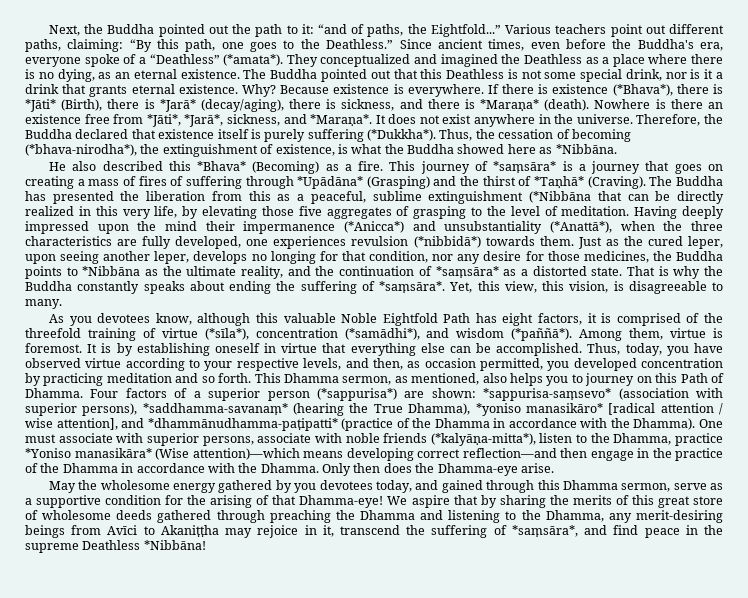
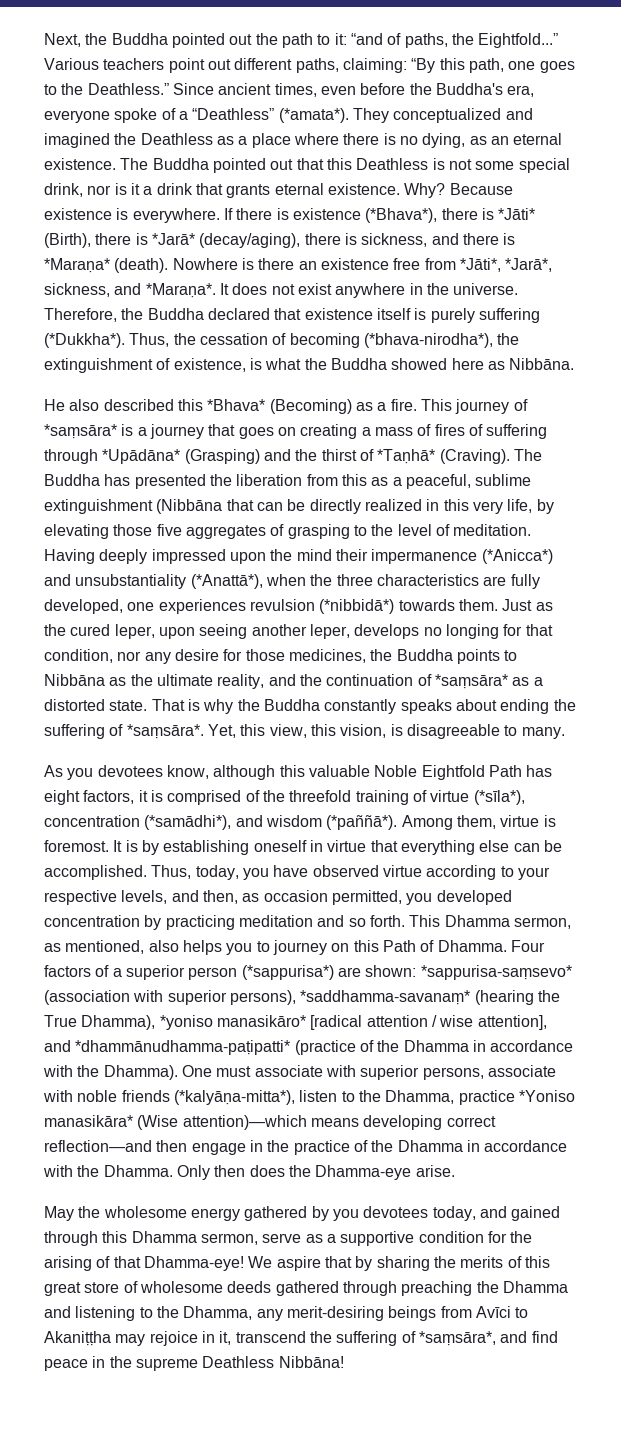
- Thus, the cessation of becoming (*bhava-nirodha*), the extinguishment of existence, is what the Buddha showed here as *Nibbāna.
+ Thus, the cessation of becoming (*bhava-nirodha*), the extinguishment of existence, is what the Buddha showed here as Nibbāna.
- The Buddha has presented the liberation from this as a peaceful, sublime extinguishment (*Nibbāna that can be directly realized in this very life, by elevating those five aggregates of grasping to the level of meditation.
+ The Buddha has presented the liberation from this as a peaceful, sublime extinguishment (Nibbāna that can be directly realized in this very life, by elevating those five aggregates of grasping to the level of meditation.
- Just as the cured leper, upon seeing another leper, develops no longing for that condition, nor any desire for those medicines, the Buddha points to *Nibbāna as the ultimate reality, and the continuation of *saṃsāra* as a distorted state.
+ Just as the cured leper, upon seeing another leper, develops no longing for that condition, nor any desire for those medicines, the Buddha points to Nibbāna as the ultimate reality, and the continuation of *saṃsāra* as a distorted state.
- We aspire that by sharing the merits of this great store of wholesome deeds gathered through preaching the Dhamma and listening to the Dhamma, any merit-desiring beings from Avīci to Akaniṭṭha may rejoice in it, transcend the suffering of *saṃsāra*, and find peace in the supreme Deathless *Nibbāna!
+ We aspire that by sharing the merits of this great store of wholesome deeds gathered through preaching the Dhamma and listening to the Dhamma, any merit-desiring beings from Avīci to Akaniṭṭha may rejoice in it, transcend the suffering of *saṃsāra*, and find peace in the supreme Deathless Nibbāna!

